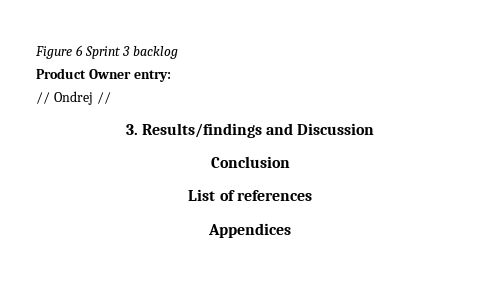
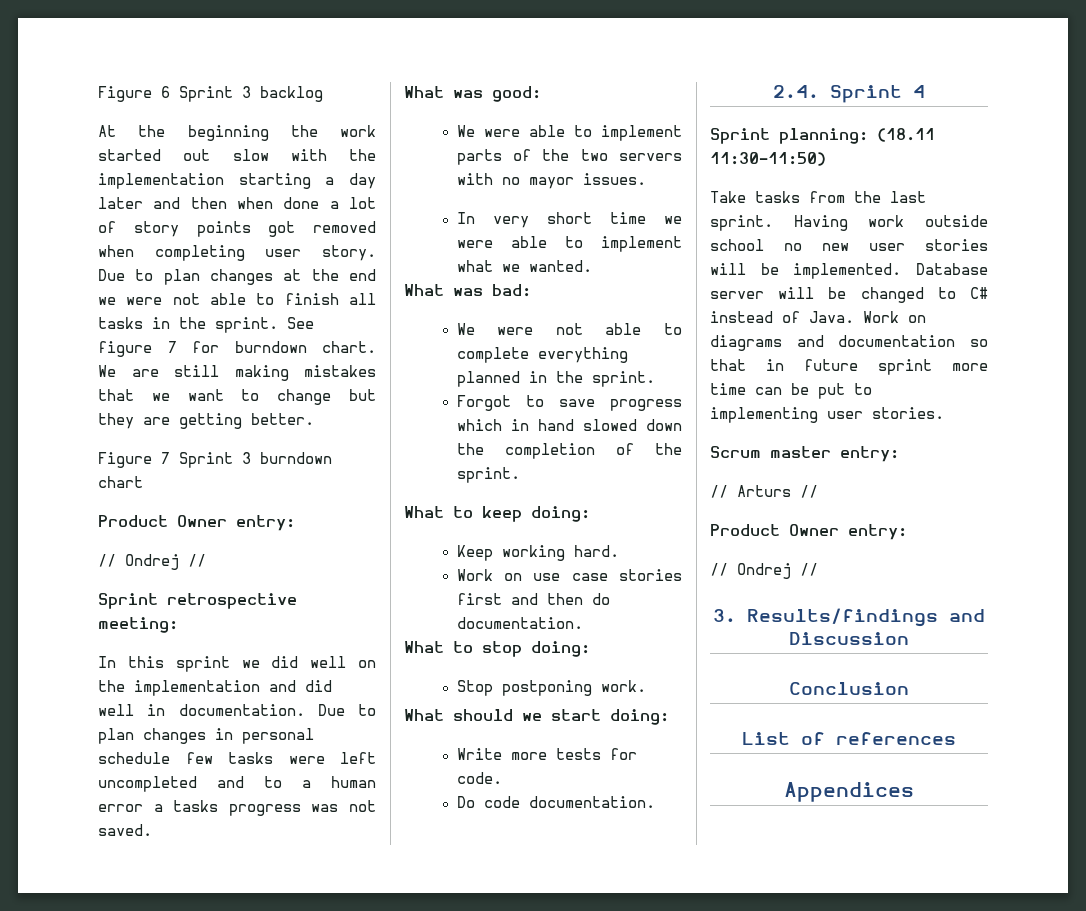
+ At the beginning the work started out slow with the implementation starting a day later and then when done a lot of story points got removed when completing user story. Due to plan changes at the end we were not able to finish all tasks in the sprint. See figure 7 for burndown chart. We are still making mistakes that we want to change but they are getting better.
+ Figure 7 Sprint 3 burndown chart
+ Product Owner entry:
+ // Ondrej //
+ Sprint retrospective meeting:
+ In this sprint we did well on the implementation and did well in documentation. Due to plan changes in personal schedule few tasks were left uncompleted and to a human error a tasks progress was not saved.
+ What was good:
+ We were able to implement parts of the two servers with no mayor issues.
+ In very short time we were able to implement what we wanted.
+ What was bad:
+ We were not able to complete everything planned in the sprint.
+ Forgot to save progress which in hand slowed down the completion of the sprint.
+ What to keep doing:
+ Keep working hard.
+ Work on use case stories first and then do documentation.
+ What to stop doing:
+ Stop postponing work.
+ What should we start doing:
+ Write more tests for code.
+ Do code documentation.
+ 2.4. Sprint 4
+ Sprint planning: (18.11 11:30-11:50)
+ Take tasks from the last sprint. Having work outside school no new user stories will be implemented. Database server will be changed to C# instead of Java. Work on diagrams and documentation so that in future sprint more time can be put to implementing user stories.
+ Scrum master entry:
+ // Arturs //

